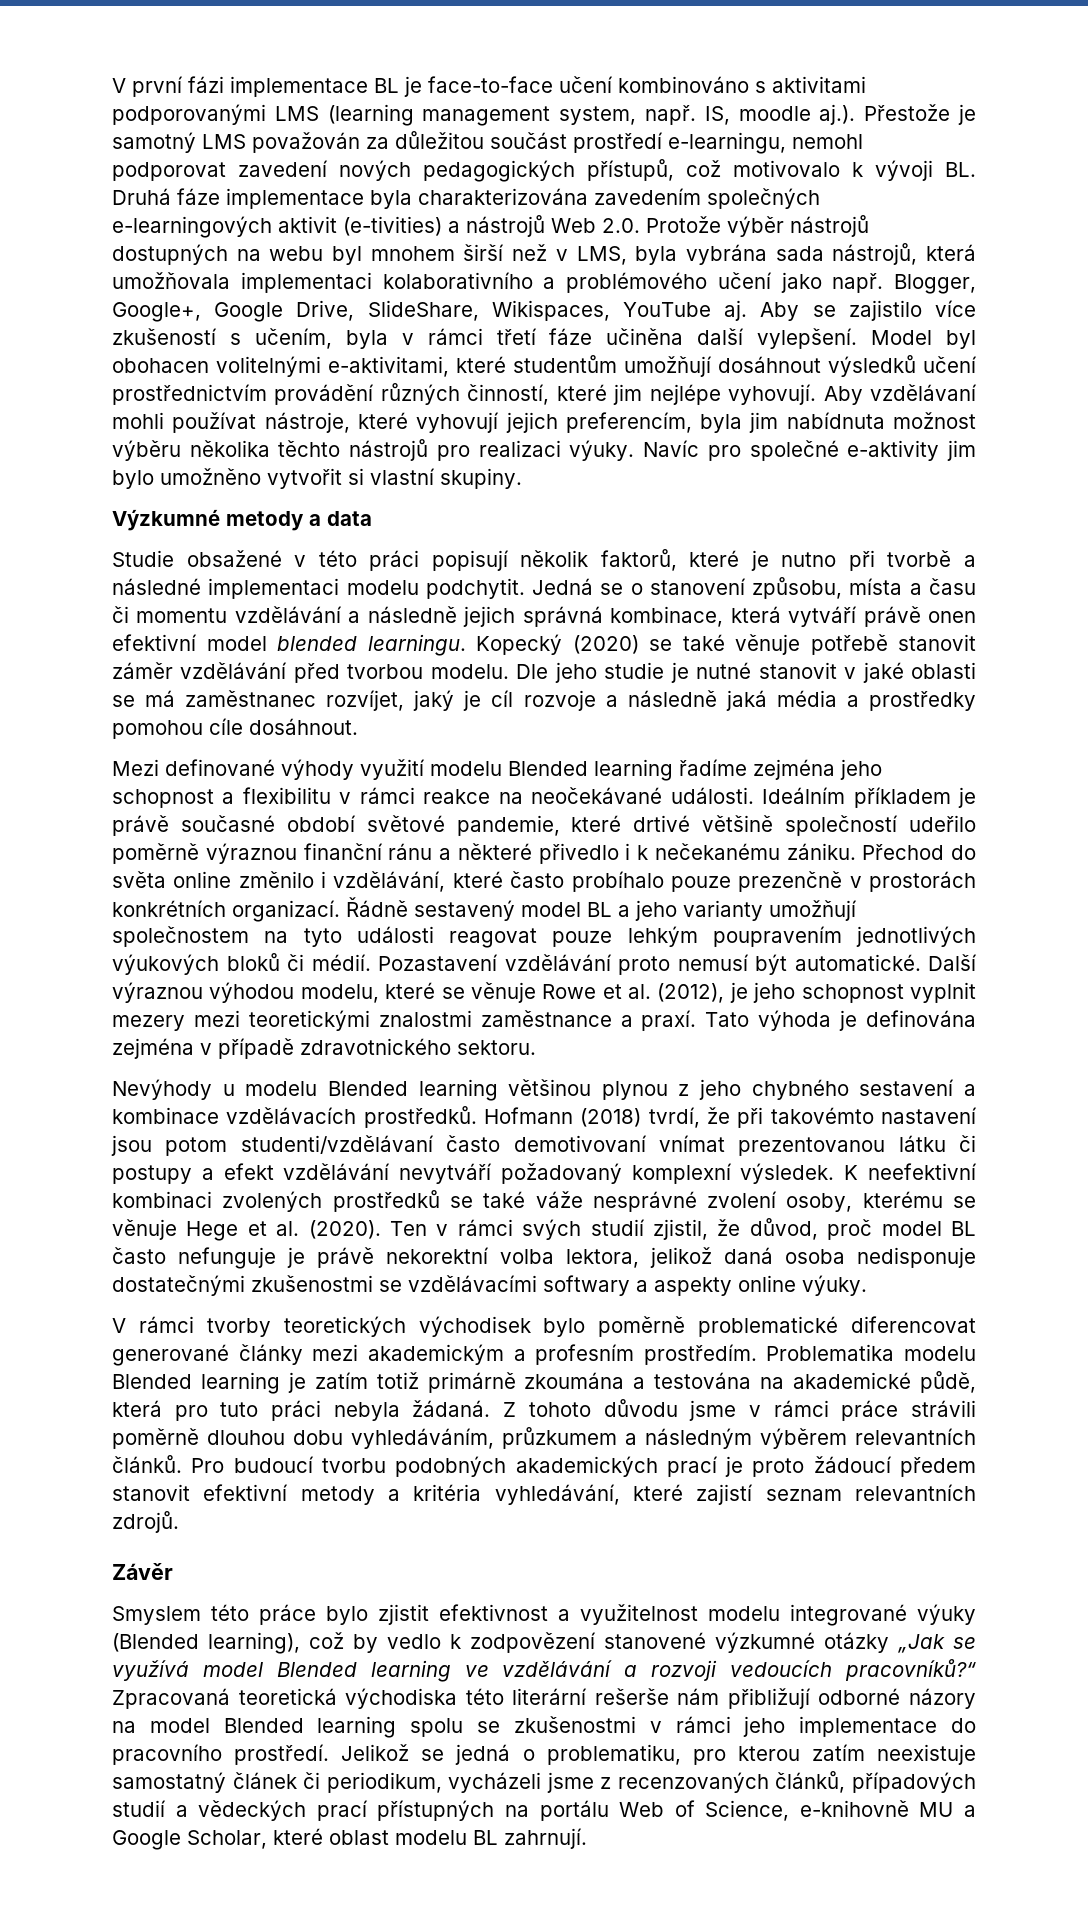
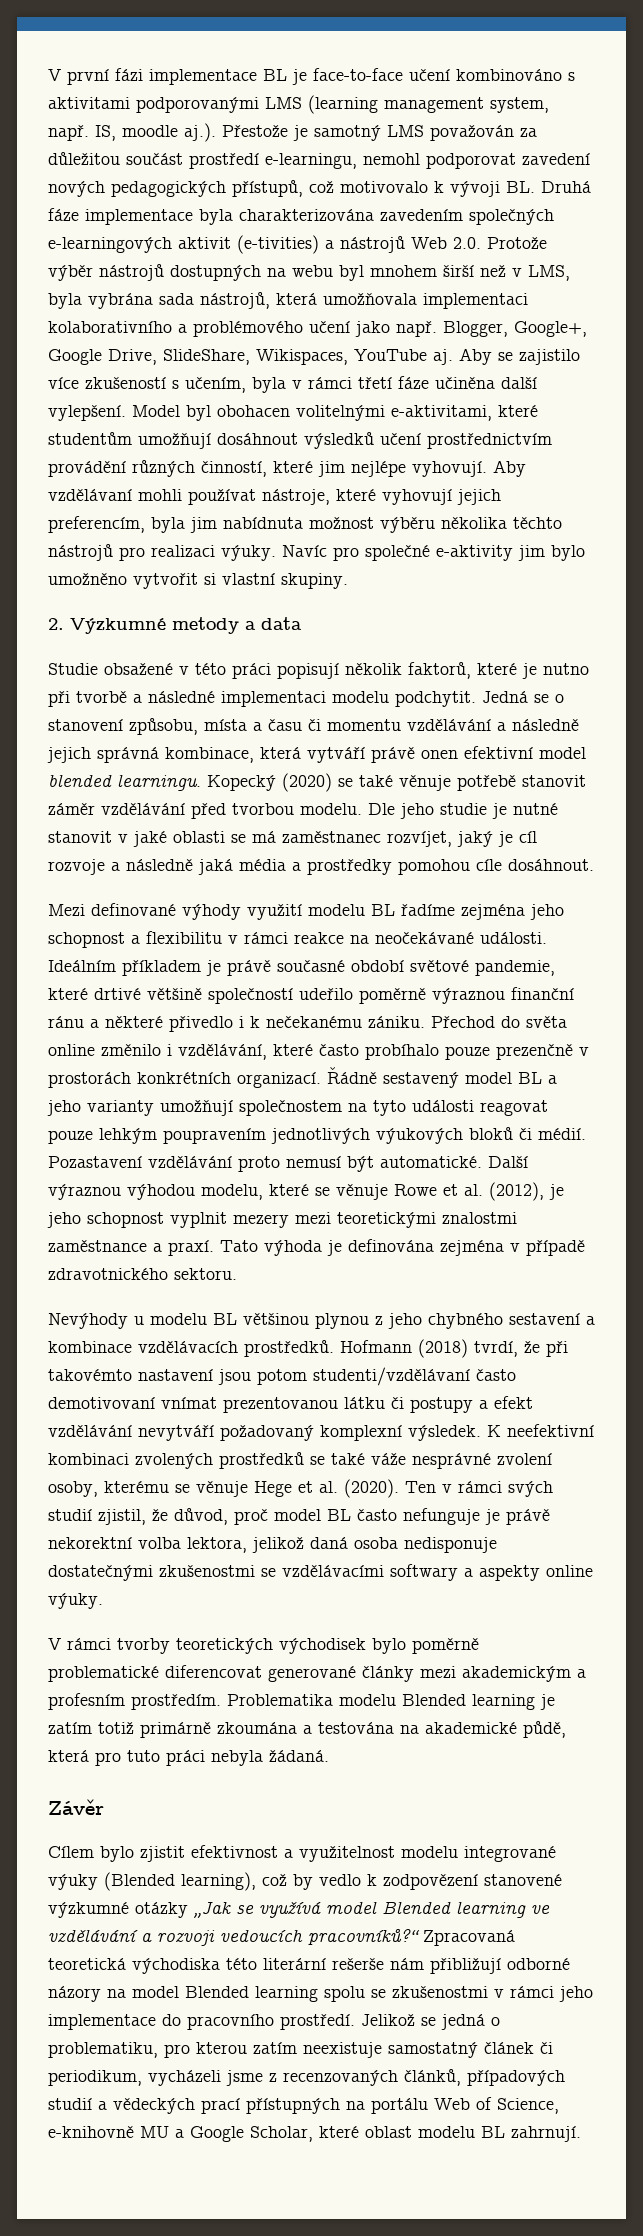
- Výzkumné metody a data
+ 2. Výzkumné metody a data
- Mezi definované výhody využití modelu Blended learning řadíme zejména jeho schopnost a flexibilitu v rámci reakce na neočekávané události.
+ Mezi definované výhody využití modelu BL řadíme zejména jeho schopnost a flexibilitu v rámci reakce na neočekávané události.
- Nevýhody u modelu Blended learning většinou plynou z jeho chybného sestavení a kombinace vzdělávacích prostředků.
+ Nevýhody u modelu BL většinou plynou z jeho chybného sestavení a kombinace vzdělávacích prostředků.
- Problematika modelu Blended learning je zatím totiž primárně zkoumána a testována na akademické půdě, která pro tuto práci nebyla žádaná. Z tohoto důvodu jsme v rámci práce strávili poměrně dlouhou dobu vyhledáváním, průzkumem a následným výběrem relevantních článků. Pro budoucí tvorbu podobných akademických prací je proto žádoucí předem stanovit efektivní metody a kritéria vyhledávání, které zajistí seznam relevantních zdrojů.
+ Problematika modelu Blended learning je zatím totiž primárně zkoumána a testována na akademické půdě, která pro tuto práci nebyla žádaná.
  Závěr
- Smyslem této práce bylo zjistit efektivnost a využitelnost modelu integrované výuky (Blended learning), což by vedlo k zodpovězení stanovené výzkumné otázky „Jak se využívá model Blended learning ve vzdělávání a rozvoji vedoucích pracovníků?“ Zpracovaná teoretická východiska této literární rešerše nám přibližují odborné názory na model Blended learning spolu se zkušenostmi v rámci jeho implementace do pracovního prostředí.
+ Cílem bylo zjistit efektivnost a využitelnost modelu integrované výuky (Blended learning), což by vedlo k zodpovězení stanovené výzkumné otázky „Jak se využívá model Blended learning ve vzdělávání a rozvoji vedoucích pracovníků?“ Zpracovaná teoretická východiska této literární rešerše nám přibližují odborné názory na model Blended learning spolu se zkušenostmi v rámci jeho implementace do pracovního prostředí.

